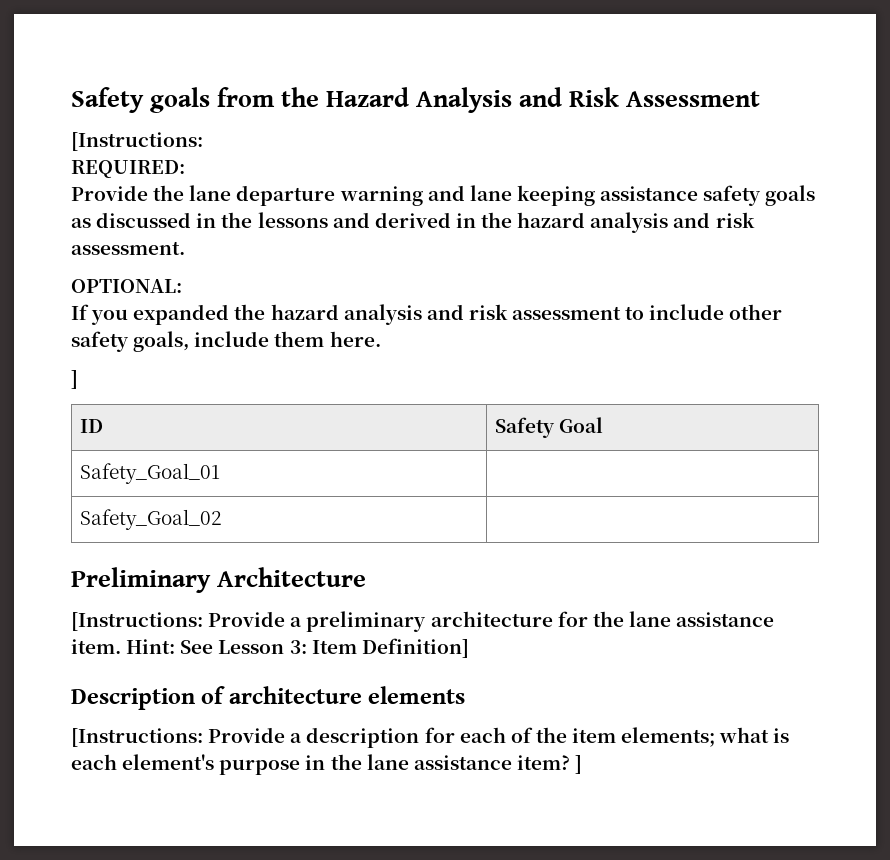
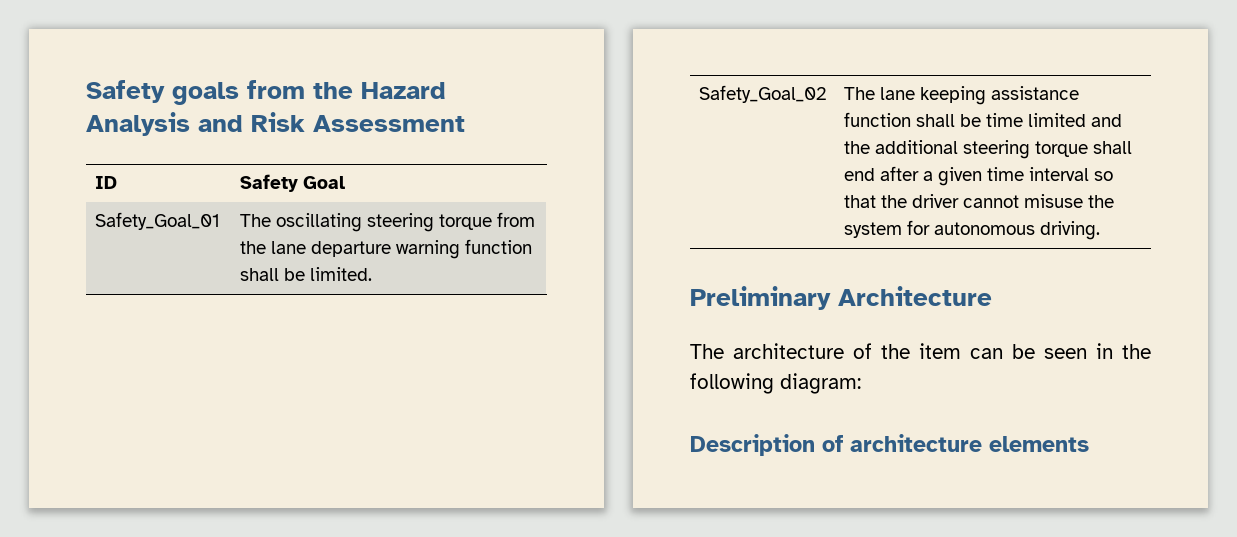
  Safety goals from the Hazard Analysis and Risk Assessment
- [Instructions:
- REQUIRED:
- Provide the lane departure warning and lane keeping assistance safety goals as discussed in the lessons and derived in the hazard analysis and risk assessment.
- OPTIONAL:
- If you expanded the hazard analysis and risk assessment to include other safety goals, include them here.
- ]
  ID | Safety Goal
- Safety_Goal_01 |
- Safety_Goal_02 |
+ Safety_Goal_01 | The oscillating steering torque from the lane departure warning function shall be limited.
+ Safety_Goal_02 | The lane keeping assistance function shall be time limited and the additional steering torque shall end after a given time interval so that the driver cannot misuse the system for autonomous driving.
  Preliminary Architecture
- [Instructions: Provide a preliminary architecture for the lane assistance item. Hint: See Lesson 3: Item Definition]
+ The architecture of the item can be seen in the following diagram:
  Description of architecture elements
- [Instructions: Provide a description for each of the item elements; what is each element's purpose in the lane assistance item? ]

